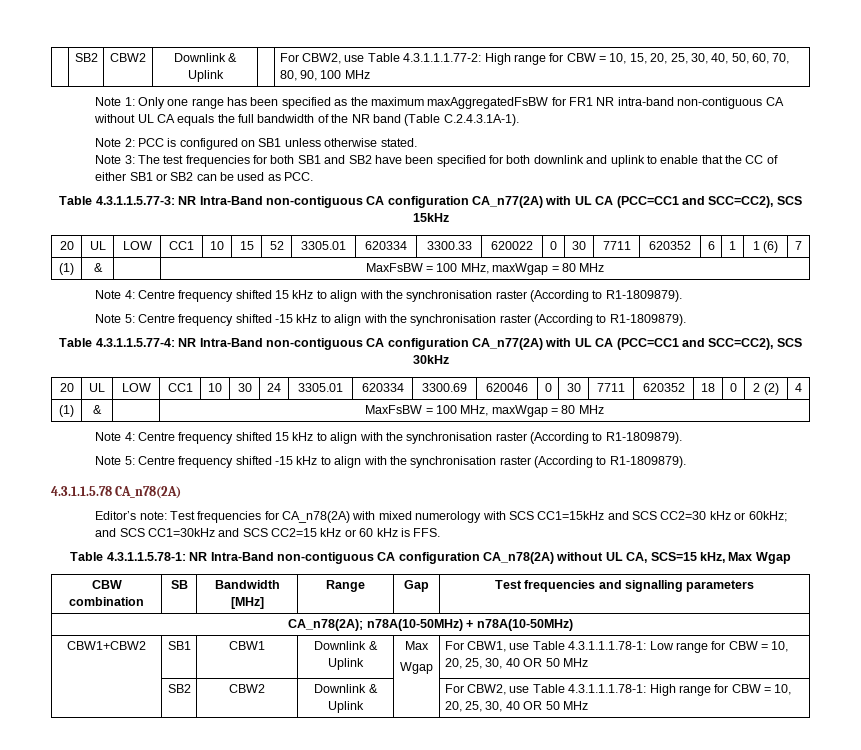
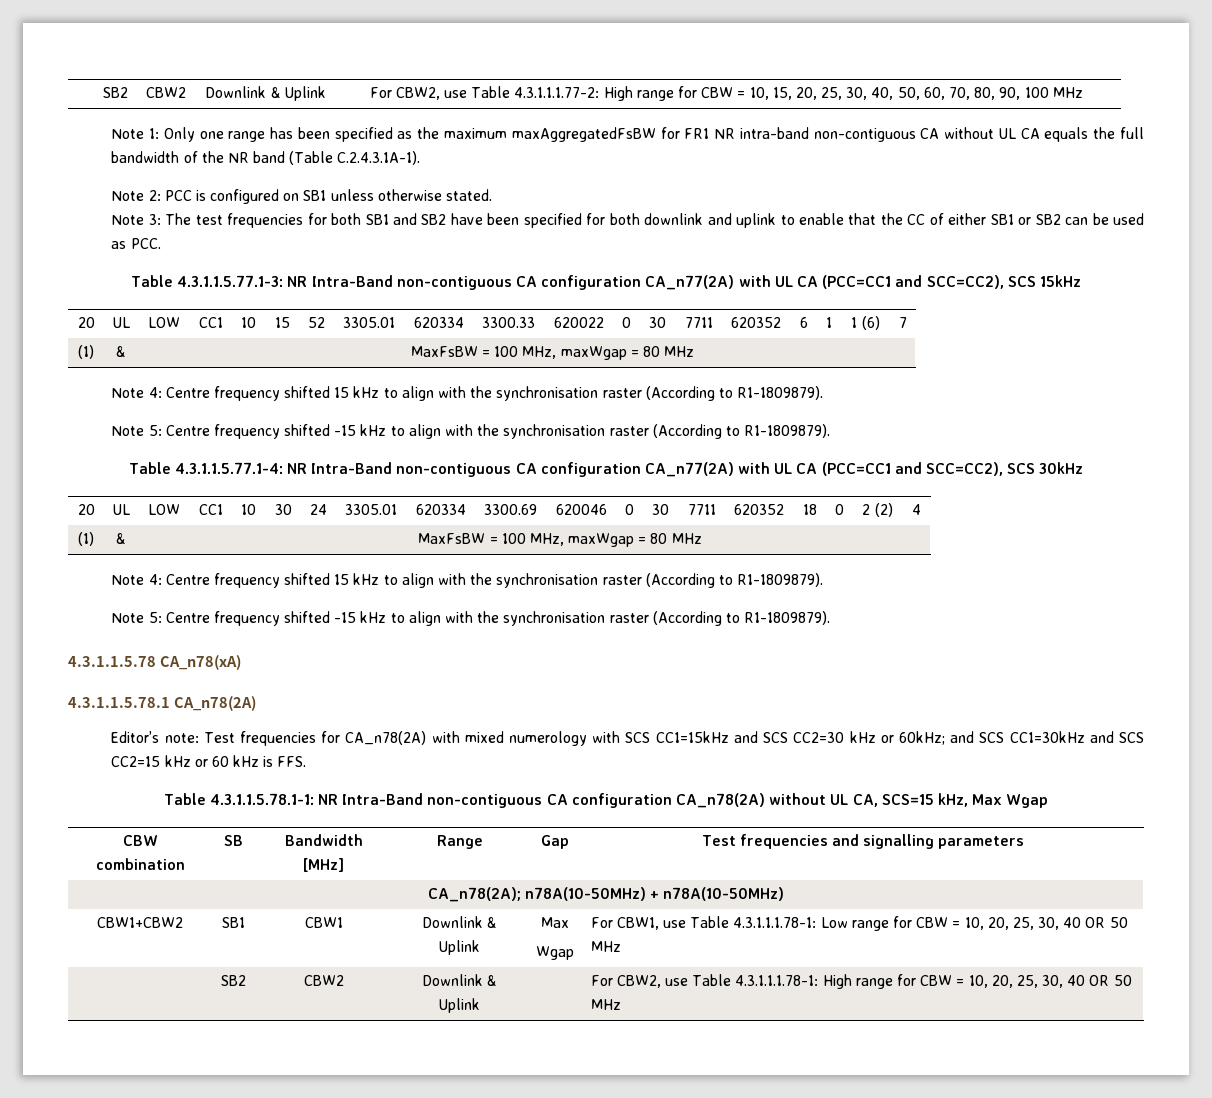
- Table 4.3.1.1.5.77-3: NR Intra-Band non-contiguous CA configuration CA_n77(2A) with UL CA (PCC=CC1 and SCC=CC2), SCS 15kHz
+ Table 4.3.1.1.5.77.1-3: NR Intra-Band non-contiguous CA configuration CA_n77(2A) with UL CA (PCC=CC1 and SCC=CC2), SCS 15kHz
- Table 4.3.1.1.5.77-4: NR Intra-Band non-contiguous CA configuration CA_n77(2A) with UL CA (PCC=CC1 and SCC=CC2), SCS 30kHz
+ Table 4.3.1.1.5.77.1-4: NR Intra-Band non-contiguous CA configuration CA_n77(2A) with UL CA (PCC=CC1 and SCC=CC2), SCS 30kHz
- 4.3.1.1.5.78 CA_n78(2A)
+ 4.3.1.1.5.78 CA_n78(xA)
+ 4.3.1.1.5.78.1 CA_n78(2A)
- Table 4.3.1.1.5.78-1: NR Intra-Band non-contiguous CA configuration CA_n78(2A) without UL CA, SCS=15 kHz, Max Wgap
+ Table 4.3.1.1.5.78.1-1: NR Intra-Band non-contiguous CA configuration CA_n78(2A) without UL CA, SCS=15 kHz, Max Wgap

